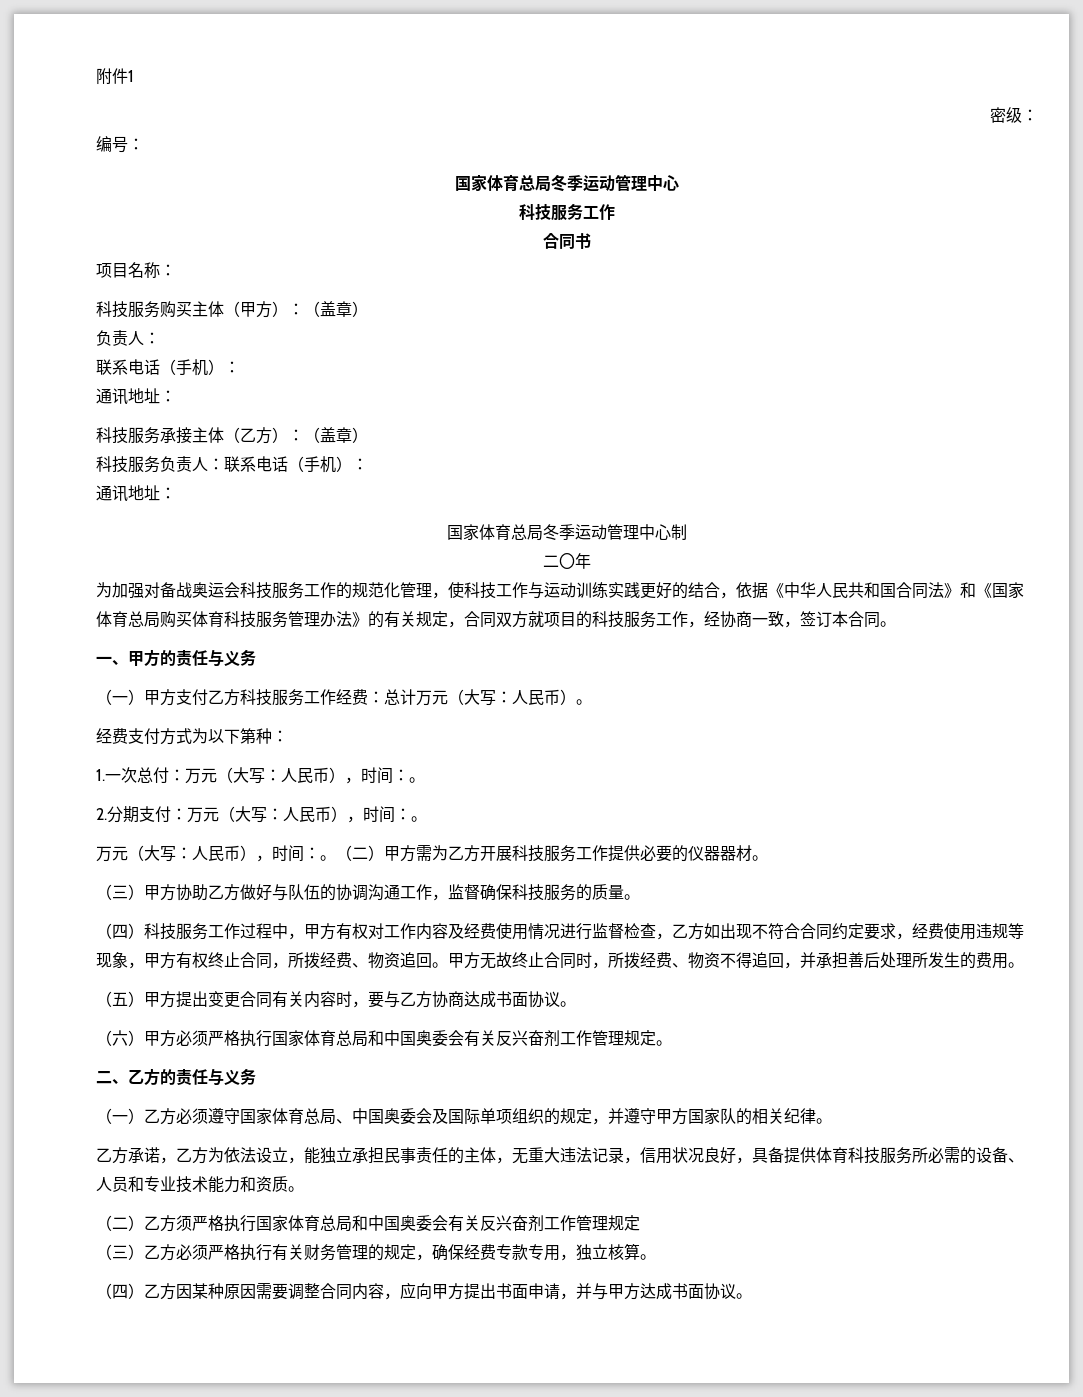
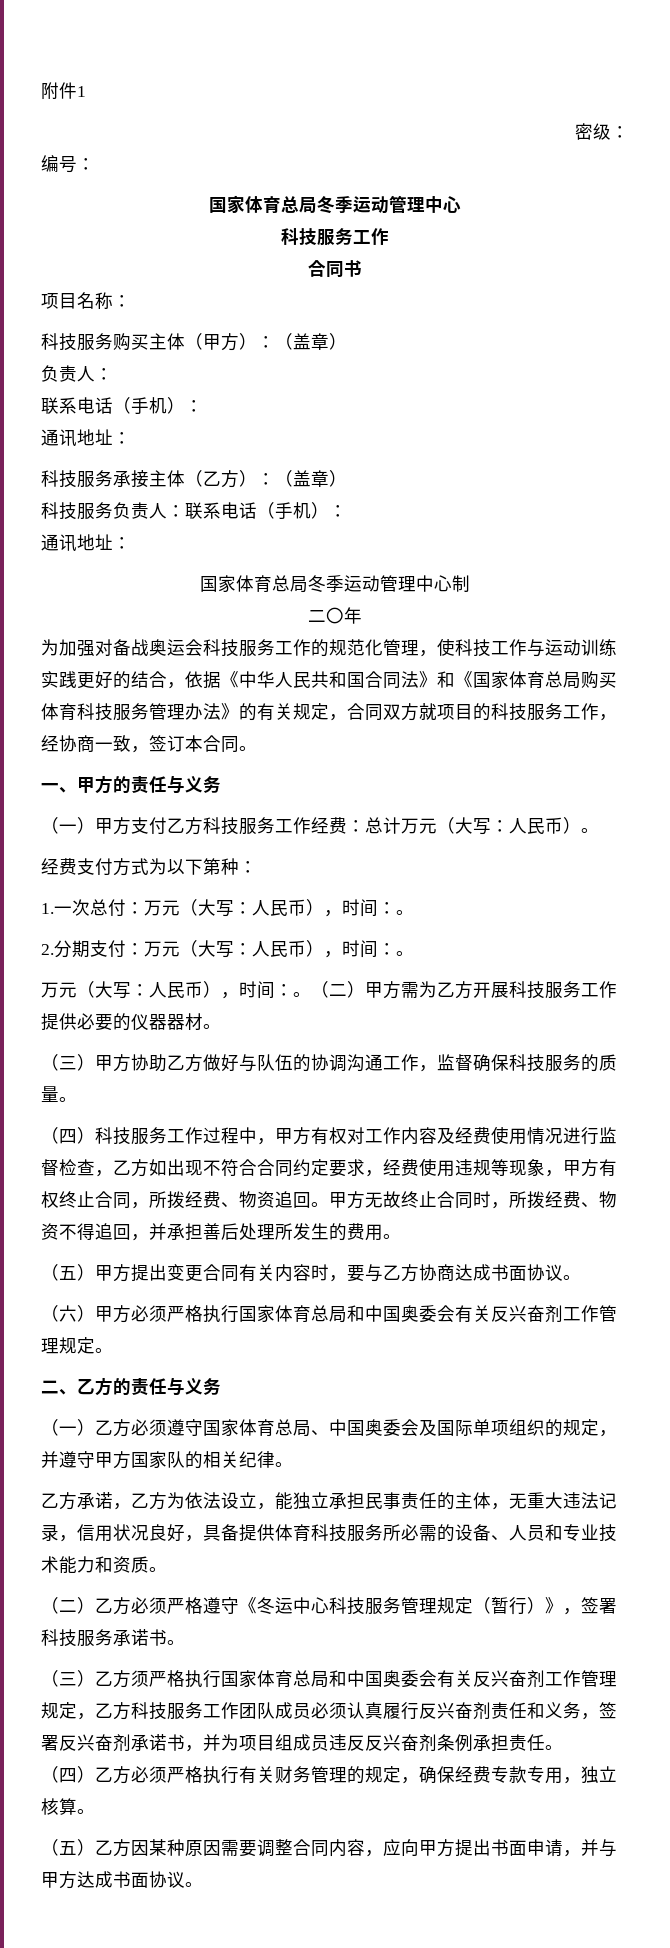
- （二）乙方须严格执行国家体育总局和中国奥委会有关反兴奋剂工作管理规定
- （三）乙方必须严格执行有关财务管理的规定，确保经费专款专用，独立核算。
+ （二）乙方必须严格遵守《冬运中心科技服务管理规定（暂行）》，签署科技服务承诺书。
+ （三）乙方须严格执行国家体育总局和中国奥委会有关反兴奋剂工作管理规定，乙方科技服务工作团队成员必须认真履行反兴奋剂责任和义务，签署反兴奋剂承诺书，并为项目组成员违反反兴奋剂条例承担责任。
+ （四）乙方必须严格执行有关财务管理的规定，确保经费专款专用，独立核算。
- （四）乙方因某种原因需要调整合同内容，应向甲方提出书面申请，并与甲方达成书面协议。
+ （五）乙方因某种原因需要调整合同内容，应向甲方提出书面申请，并与甲方达成书面协议。

